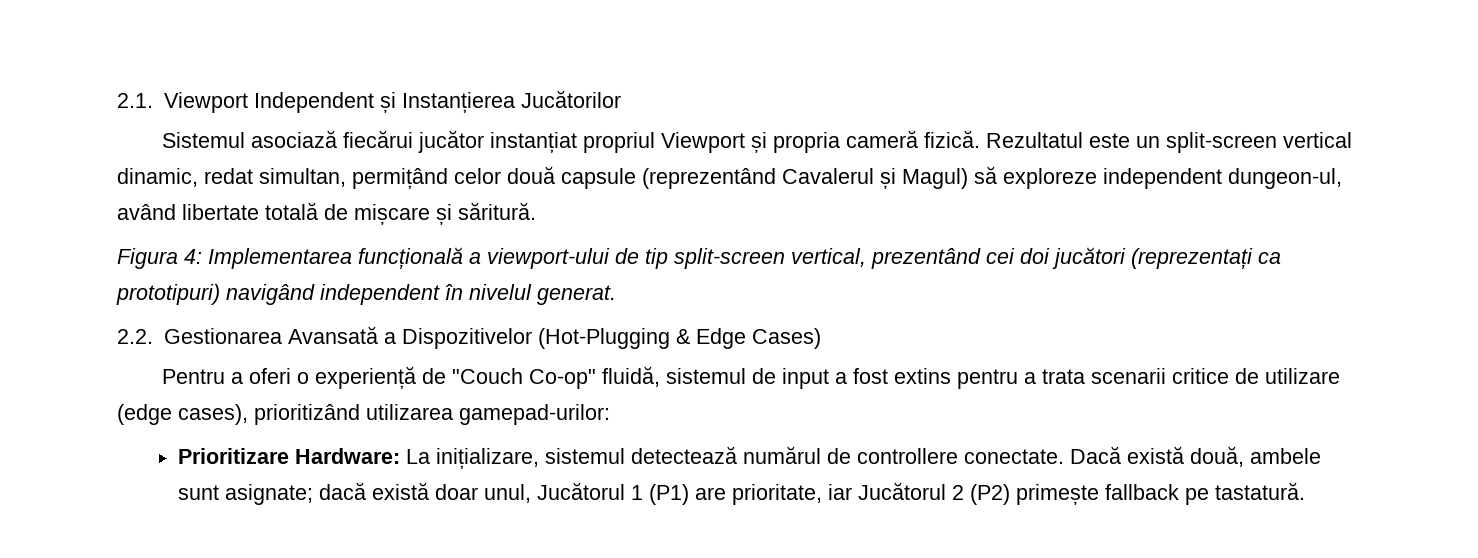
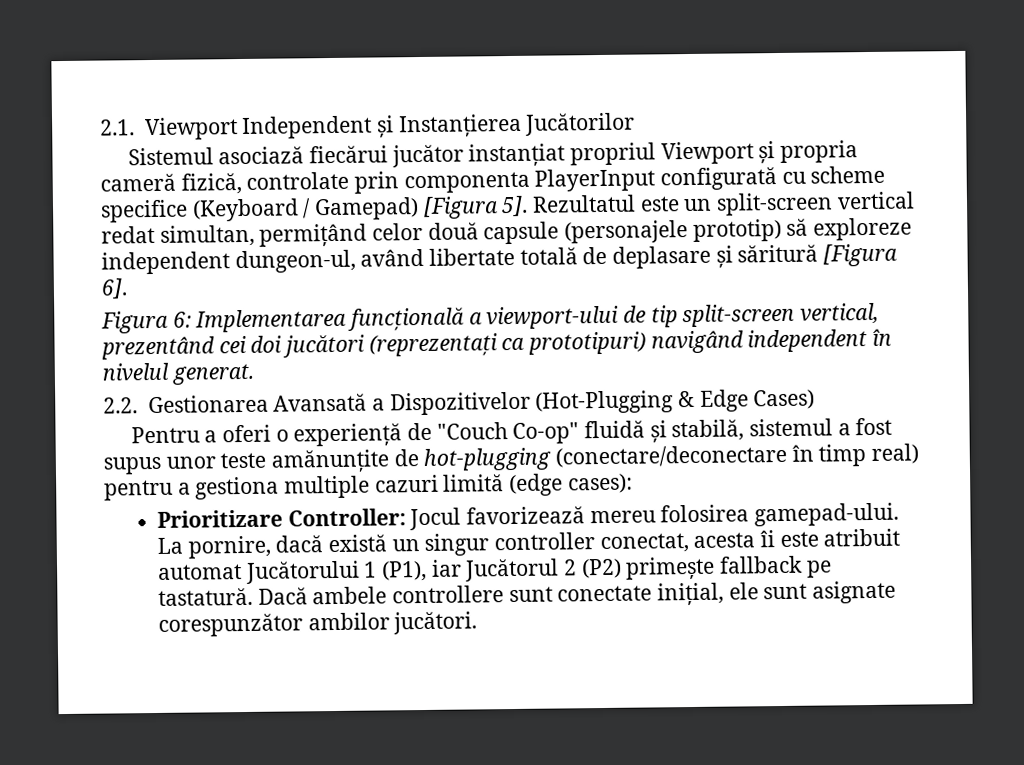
- Sistemul asociază fiecărui jucător instanțiat propriul Viewport și propria cameră fizică.
+ Sistemul asociază fiecărui jucător instanțiat propriul Viewport și propria cameră fizică, controlate prin componenta PlayerInput configurată cu scheme specifice (Keyboard / Gamepad) [Figura 5].
- Rezultatul este un split-screen vertical dinamic, redat simultan, permițând celor două capsule (reprezentând Cavalerul și Magul) să exploreze independent dungeon-ul, având libertate totală de mișcare și săritură.
+ Rezultatul este un split-screen vertical redat simultan, permițând celor două capsule (personajele prototip) să exploreze independent dungeon-ul, având libertate totală de deplasare și săritură [Figura 6].
- Figura 4: Implementarea funcțională a viewport-ului de tip split-screen vertical, prezentând cei doi jucători (reprezentați ca prototipuri) navigând independent în nivelul generat.
+ Figura 6: Implementarea funcțională a viewport-ului de tip split-screen vertical, prezentând cei doi jucători (reprezentați ca prototipuri) navigând independent în nivelul generat.
- Pentru a oferi o experiență de "Couch Co-op" fluidă, sistemul de input a fost extins pentru a trata scenarii critice de utilizare (edge cases), prioritizând utilizarea gamepad-urilor:
- Prioritizare Hardware: La inițializare, sistemul detectează numărul de controllere conectate. Dacă există două, ambele sunt asignate; dacă există doar unul, Jucătorul 1 (P1) are prioritate, iar Jucătorul 2 (P2) primește fallback pe tastatură.
+ Pentru a oferi o experiență de "Couch Co-op" fluidă și stabilă, sistemul a fost supus unor teste amănunțite de hot-plugging (conectare/deconectare în timp real) pentru a gestiona multiple cazuri limită (edge cases):
+ Prioritizare Controller: Jocul favorizează mereu folosirea gamepad-ului. La pornire, dacă există un singur controller conectat, acesta îi este atribuit automat Jucătorului 1 (P1), iar Jucătorul 2 (P2) primește fallback pe tastatură.
+ Dacă ambele controllere sunt conectate inițial, ele sunt asignate corespunzător ambilor jucători.

